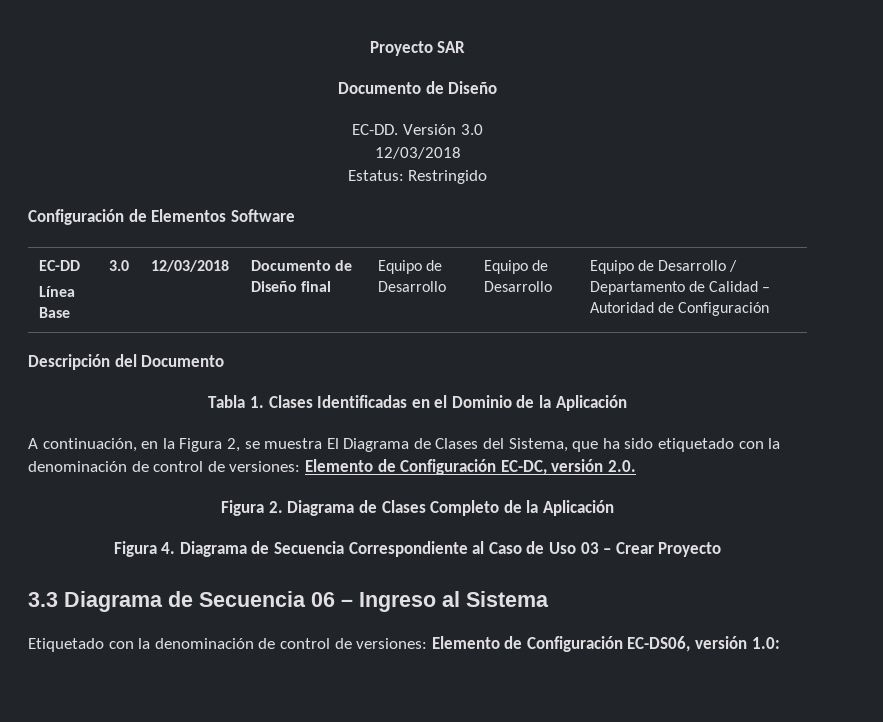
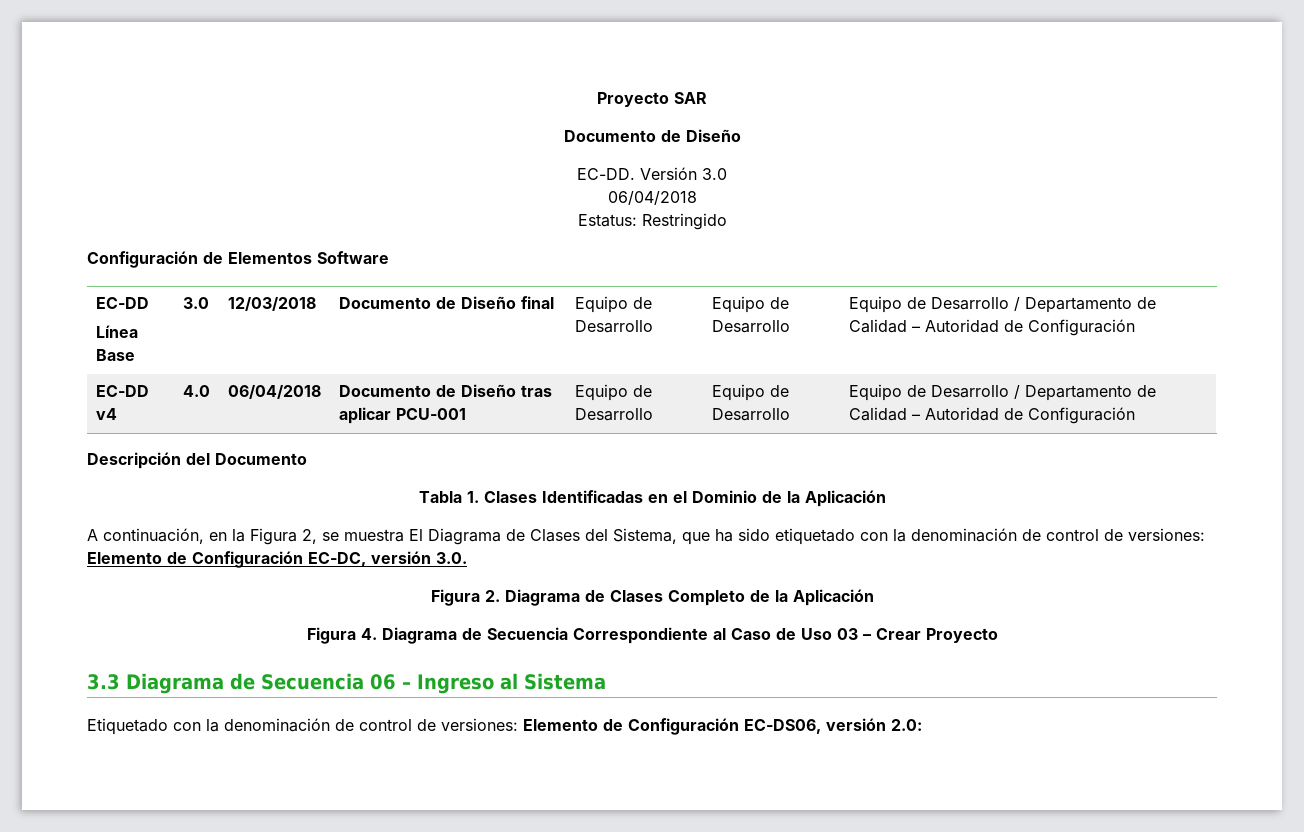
  Versión 3.0
- 12/03/2018
+ 06/04/2018
+ EC-DD v4 | 4.0 | 06/04/2018 | Documento de Diseño tras aplicar PCU-001 | Equipo de Desarrollo | Equipo de Desarrollo | Equipo de Desarrollo / Departamento de Calidad – Autoridad de Configuración
- A continuación, en la Figura 2, se muestra El Diagrama de Clases del Sistema, que ha sido etiquetado con la denominación de control de versiones: Elemento de Configuración EC-DC, versión 2.0.
+ A continuación, en la Figura 2, se muestra El Diagrama de Clases del Sistema, que ha sido etiquetado con la denominación de control de versiones: Elemento de Configuración EC-DC, versión 3.0.
- Etiquetado con la denominación de control de versiones: Elemento de Configuración EC-DS06, versión 1.0:
+ Etiquetado con la denominación de control de versiones: Elemento de Configuración EC-DS06, versión 2.0:

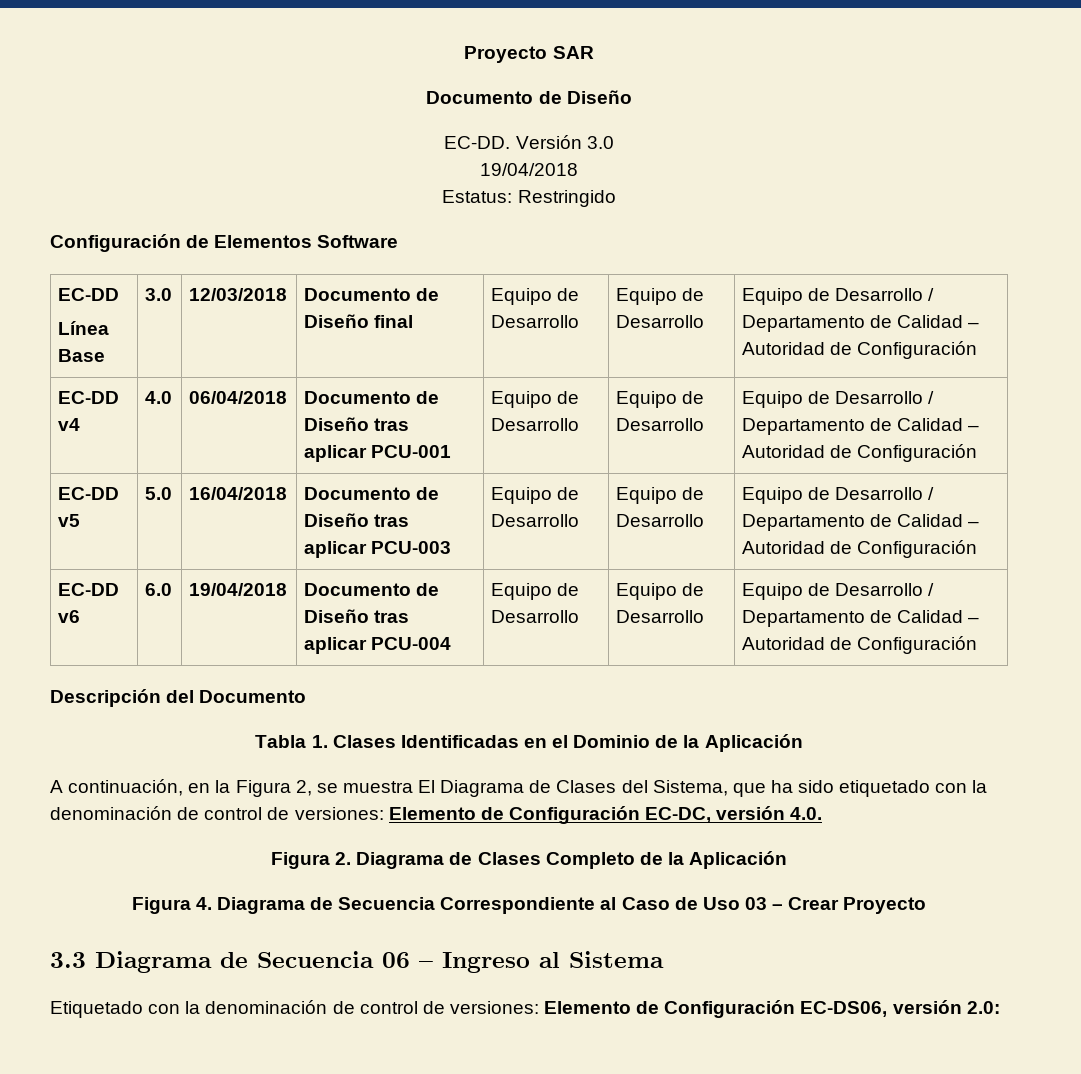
  Versión 3.0
- 06/04/2018
+ 19/04/2018
+ EC-DD v5 | 5.0 | 16/04/2018 | Documento de Diseño tras aplicar PCU-003 | Equipo de Desarrollo | Equipo de Desarrollo | Equipo de Desarrollo / Departamento de Calidad – Autoridad de Configuración
+ EC-DD v6 | 6.0 | 19/04/2018 | Documento de Diseño tras aplicar PCU-004 | Equipo de Desarrollo | Equipo de Desarrollo | Equipo de Desarrollo / Departamento de Calidad – Autoridad de Configuración
- A continuación, en la Figura 2, se muestra El Diagrama de Clases del Sistema, que ha sido etiquetado con la denominación de control de versiones: Elemento de Configuración EC-DC, versión 3.0.
+ A continuación, en la Figura 2, se muestra El Diagrama de Clases del Sistema, que ha sido etiquetado con la denominación de control de versiones: Elemento de Configuración EC-DC, versión 4.0.

